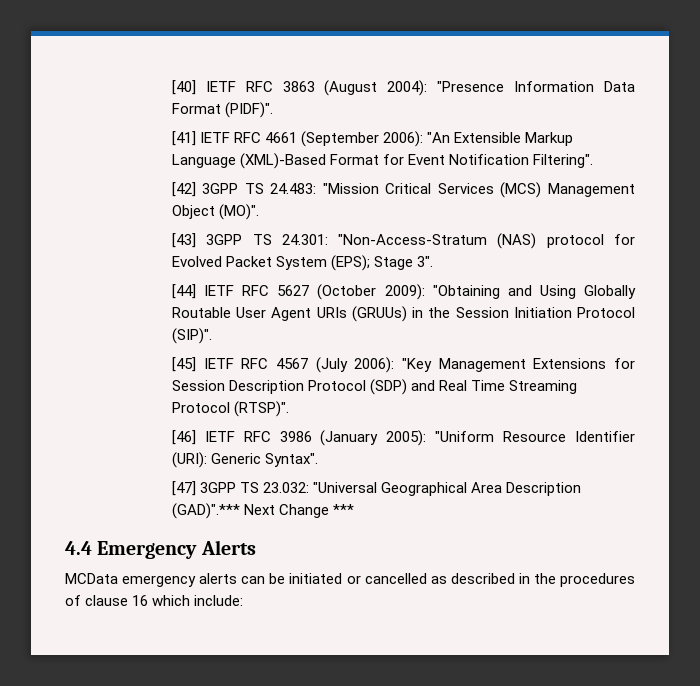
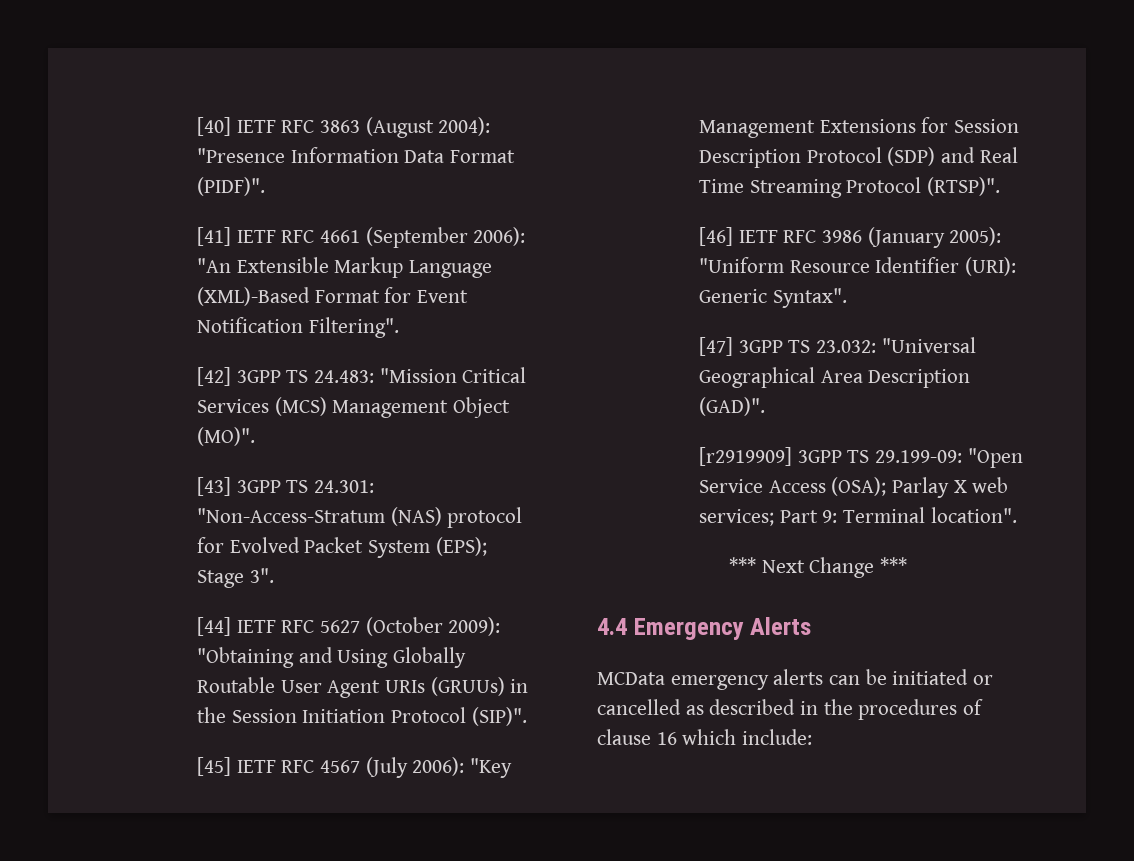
- [47] 3GPP TS 23.032: "Universal Geographical Area Description (GAD)".*** Next Change ***
+ [47] 3GPP TS 23.032: "Universal Geographical Area Description (GAD)".
+ [r2919909] 3GPP TS 29.199-09: "Open Service Access (OSA); Parlay X web services; Part 9: Terminal location".
+ *** Next Change ***

